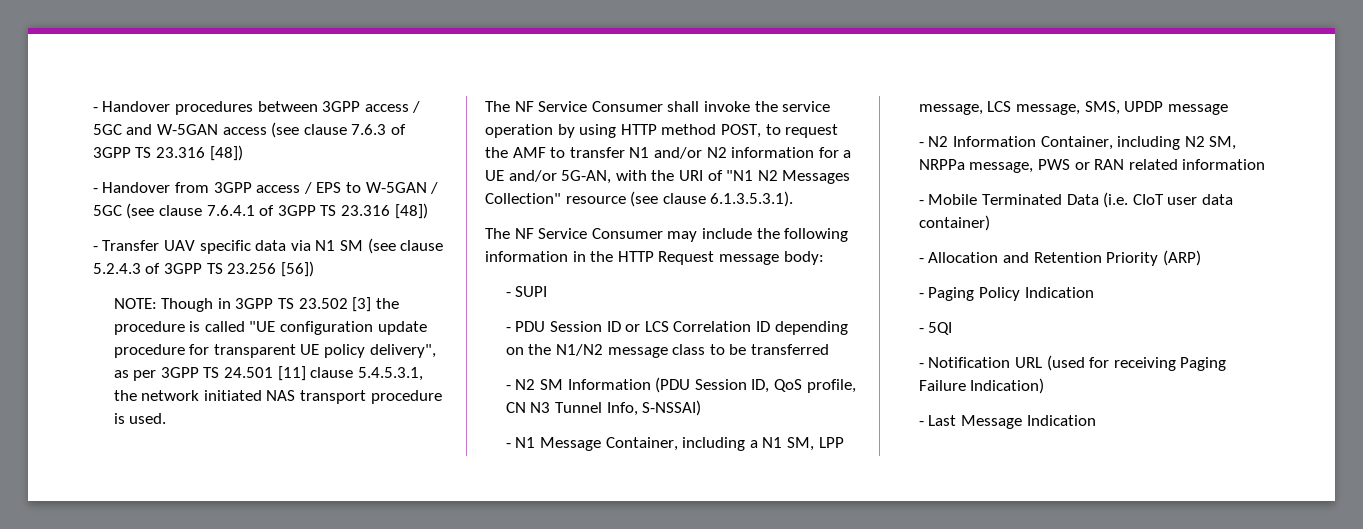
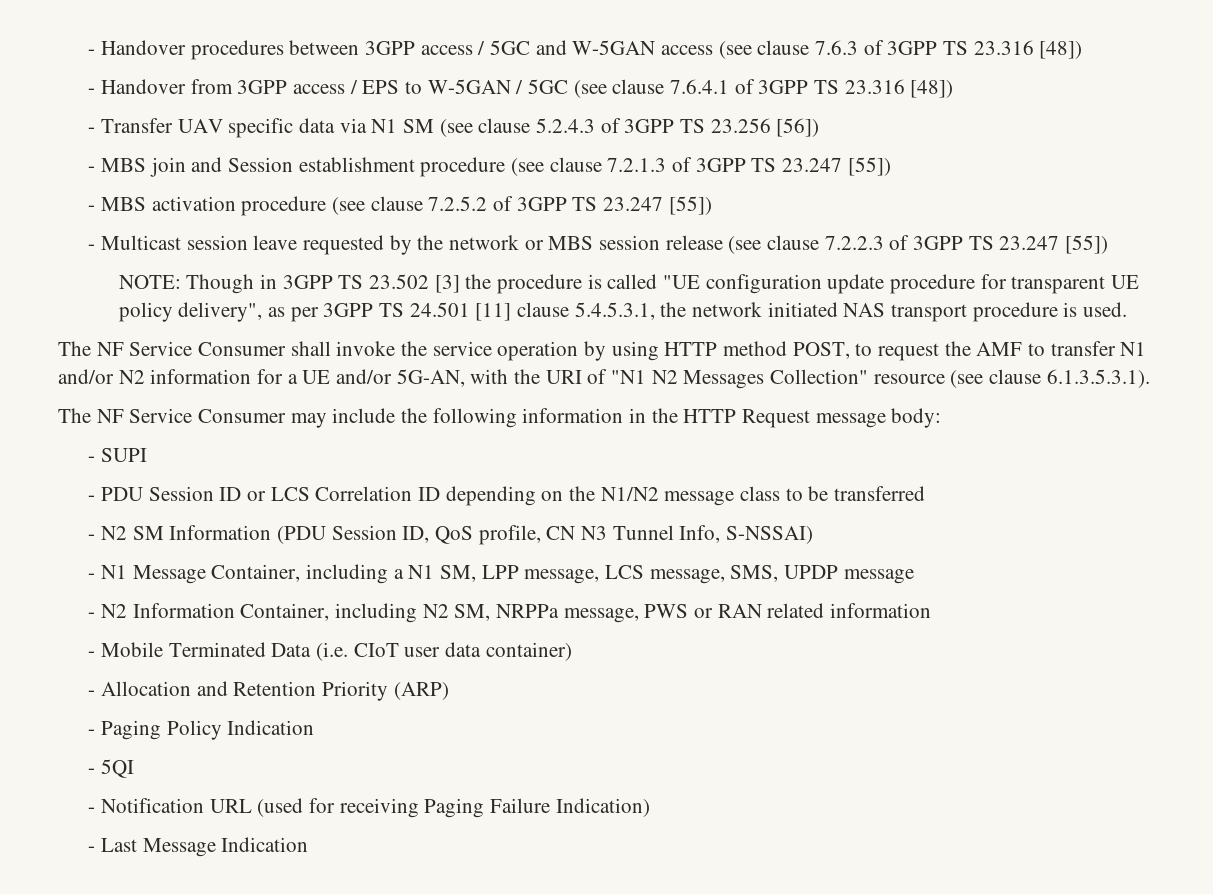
+ - MBS join and Session establishment procedure (see clause 7.2.1.3 of 3GPP TS 23.247 [55])
+ - MBS activation procedure (see clause 7.2.5.2 of 3GPP TS 23.247 [55])
+ - Multicast session leave requested by the network or MBS session release (see clause 7.2.2.3 of 3GPP TS 23.247 [55])

